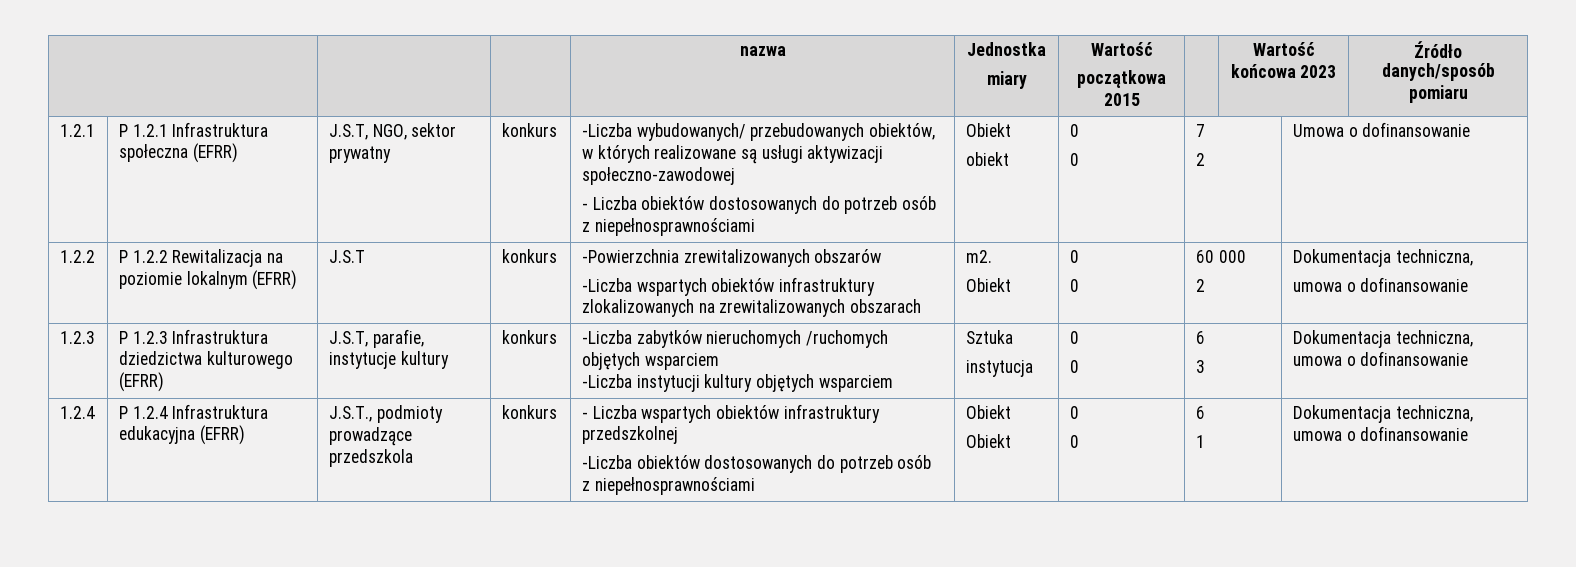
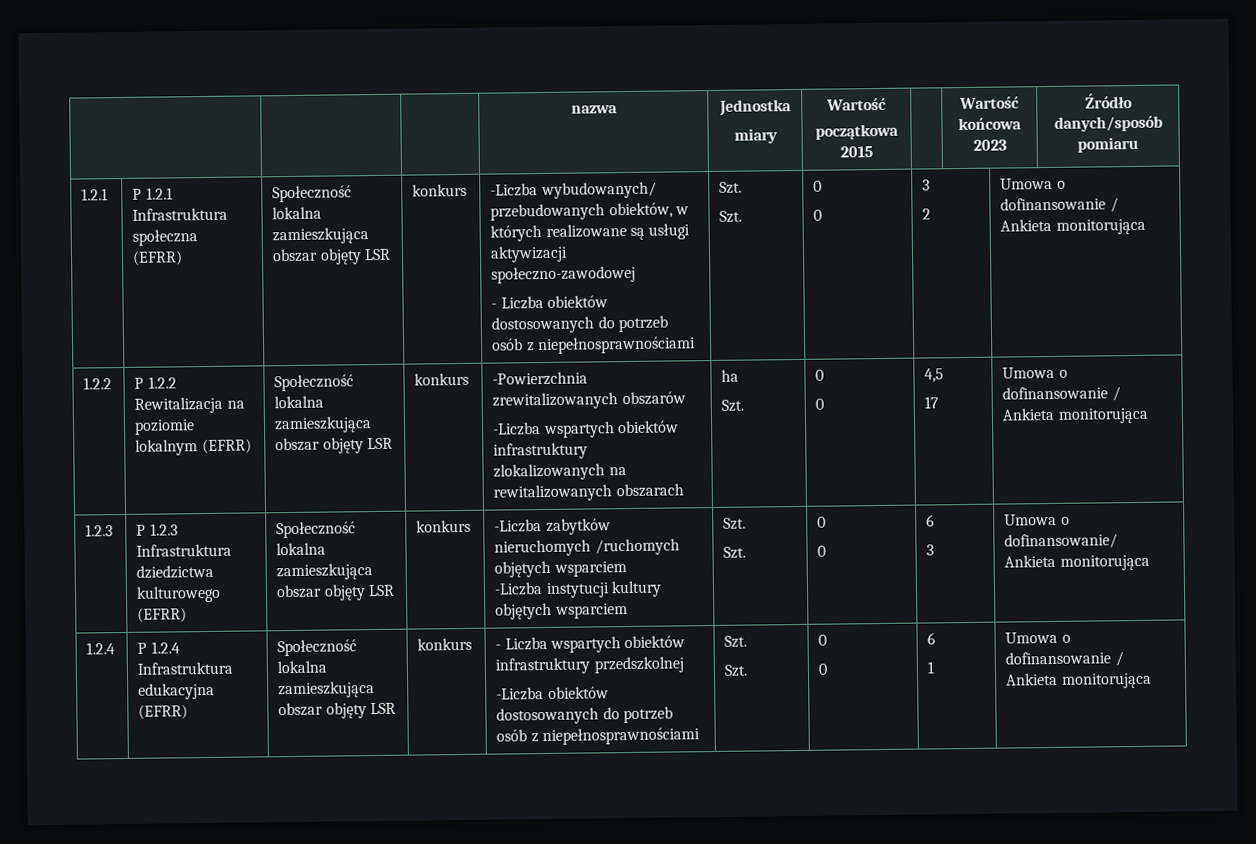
- P 1.2.1 Infrastruktura społeczna (EFRR) | J.S.T, NGO, sektor prywatny
+ P 1.2.1 Infrastruktura społeczna (EFRR) | Społeczność lokalna zamieszkująca obszar objęty LSR
- - Liczba obiektów dostosowanych do potrzeb osób z niepełnosprawnościami | Obiekt
- obiekt | 0
- 0 | 7
+ - Liczba obiektów dostosowanych do potrzeb osób z niepełnosprawnościami | Szt.
+ Szt. | 0
+ 0 | 3
- 2 | Umowa o dofinansowanie
+ 2 | Umowa o dofinansowanie / Ankieta monitorująca
- 1.2.2 | P 1.2.2 Rewitalizacja na poziomie lokalnym (EFRR) | J.S.T | konkurs | -Powierzchnia zrewitalizowanych obszarów
- -Liczba wspartych obiektów infrastruktury zlokalizowanych na zrewitalizowanych obszarach | m2.
- Obiekt | 0
- 0 | 60 000
- 2 | Dokumentacja techniczna,
- umowa o dofinansowanie
+ 1.2.2 | P 1.2.2 Rewitalizacja na poziomie lokalnym (EFRR) | Społeczność lokalna zamieszkująca obszar objęty LSR | konkurs | -Powierzchnia zrewitalizowanych obszarów
+ -Liczba wspartych obiektów infrastruktury zlokalizowanych na rewitalizowanych obszarach | ha
+ Szt. | 0
+ 0 | 4,5
+ 17 | Umowa o dofinansowanie / Ankieta monitorująca
- 1.2.3 | P 1.2.3 Infrastruktura dziedzictwa kulturowego (EFRR) | J.S.T, parafie, instytucje kultury | konkurs | -Liczba zabytków nieruchomych /ruchomych objętych wsparciem
- -Liczba instytucji kultury objętych wsparciem | Sztuka
- instytucja | 0
+ 1.2.3 | P 1.2.3 Infrastruktura dziedzictwa kulturowego (EFRR) | Społeczność lokalna zamieszkująca obszar objęty LSR | konkurs | -Liczba zabytków nieruchomych /ruchomych objętych wsparciem
+ -Liczba instytucji kultury objętych wsparciem | Szt.
+ Szt. | 0
  0 | 6
- 3 | Dokumentacja techniczna, umowa o dofinansowanie
+ 3 | Umowa o dofinansowanie/ Ankieta monitorująca
- 1.2.4 | P 1.2.4 Infrastruktura edukacyjna (EFRR) | J.S.T., podmioty prowadzące przedszkola | konkurs | - Liczba wspartych obiektów infrastruktury przedszkolnej
- -Liczba obiektów dostosowanych do potrzeb osób z niepełnosprawnościami | Obiekt
- Obiekt | 0
+ 1.2.4 | P 1.2.4 Infrastruktura edukacyjna (EFRR) | Społeczność lokalna zamieszkująca obszar objęty LSR | konkurs | - Liczba wspartych obiektów infrastruktury przedszkolnej
+ -Liczba obiektów dostosowanych do potrzeb osób z niepełnosprawnościami | Szt.
+ Szt. | 0
  0 | 6
- 1 | Dokumentacja techniczna, umowa o dofinansowanie
+ 1 | Umowa o dofinansowanie / Ankieta monitorująca

